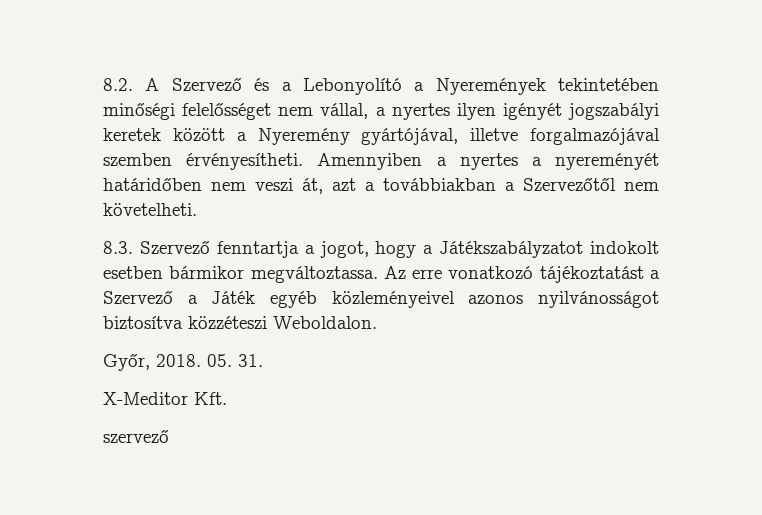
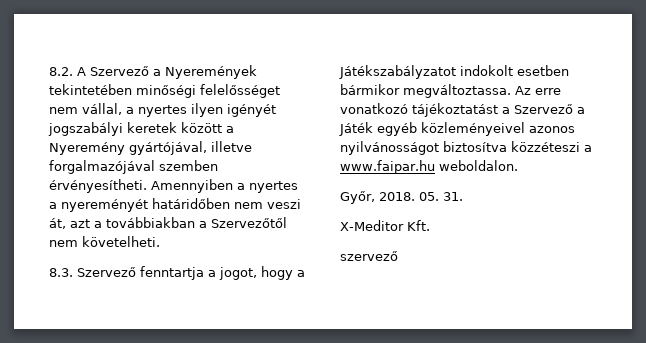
- 8.2. A Szervező és a Lebonyolító a Nyeremények tekintetében minőségi felelősséget nem vállal, a nyertes ilyen igényét jogszabályi keretek között a Nyeremény gyártójával, illetve forgalmazójával szemben érvényesítheti.
+ 8.2. A Szervező a Nyeremények tekintetében minőségi felelősséget nem vállal, a nyertes ilyen igényét jogszabályi keretek között a Nyeremény gyártójával, illetve forgalmazójával szemben érvényesítheti.
- Az erre vonatkozó tájékoztatást a Szervező a Játék egyéb közleményeivel azonos nyilvánosságot biztosítva közzéteszi Weboldalon.
+ Az erre vonatkozó tájékoztatást a Szervező a Játék egyéb közleményeivel azonos nyilvánosságot biztosítva közzéteszi a www.faipar.hu weboldalon.

